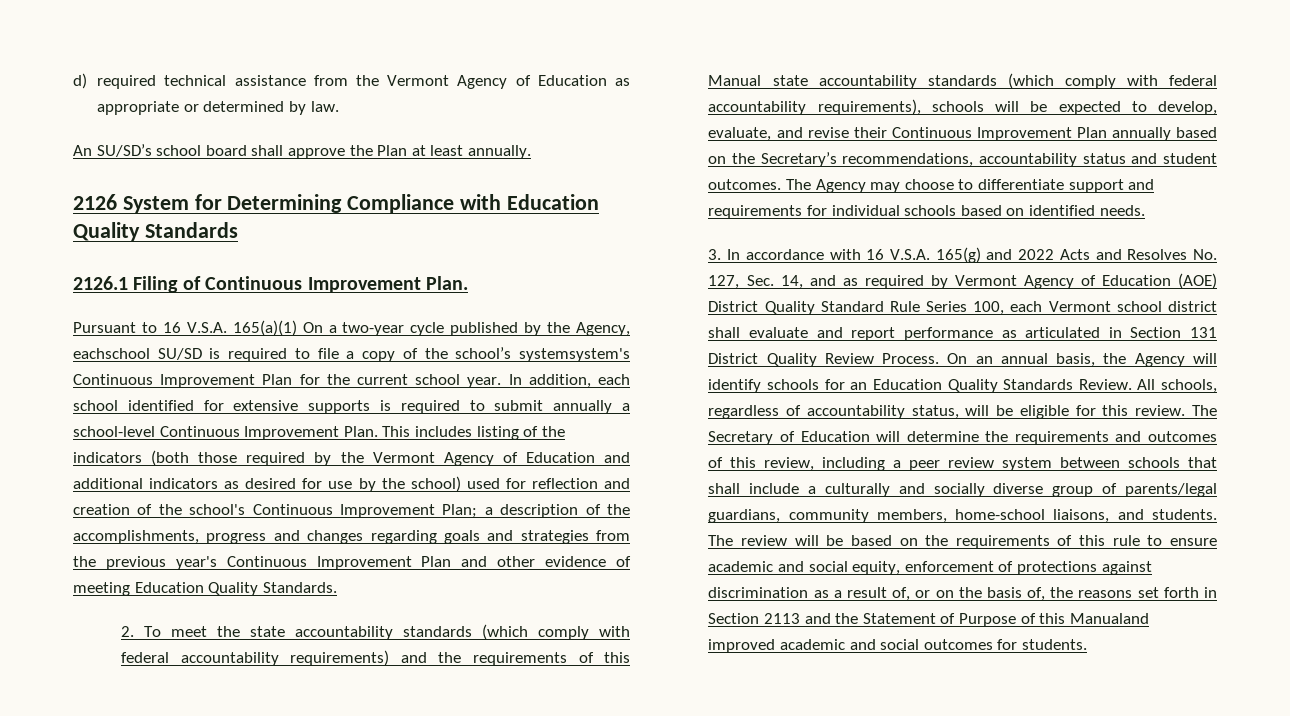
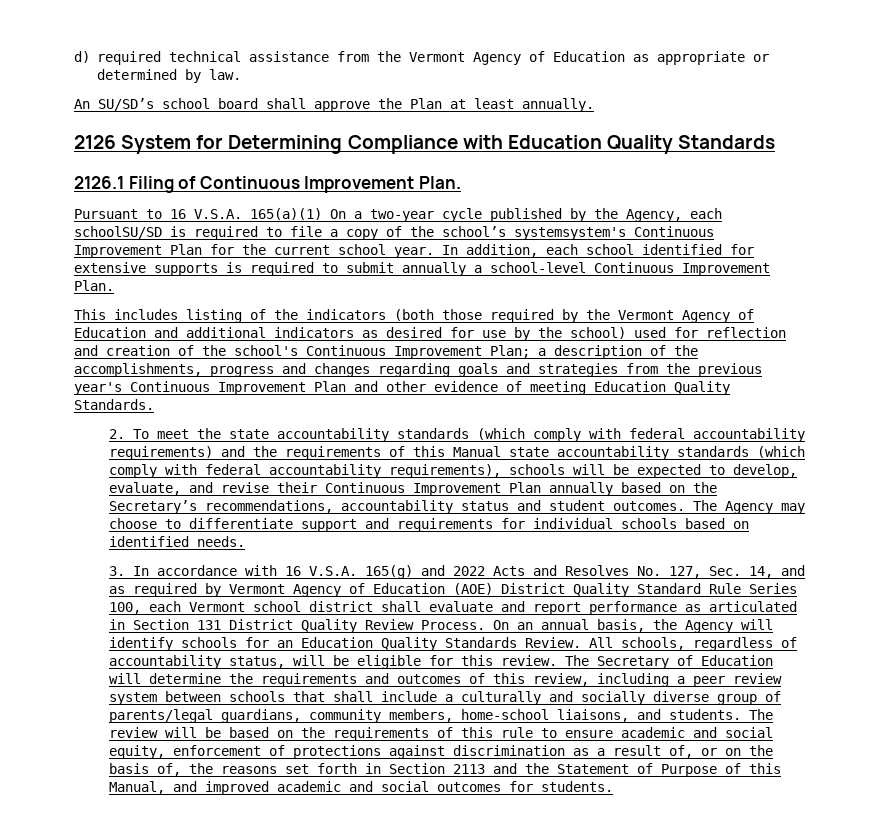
- Pursuant to 16 V.S.A. 165(a)(1) On a two-year cycle published by the Agency, eachschool SU/SD is required to file a copy of the school’s systemsystem's Continuous Improvement Plan for the current school year.
+ Pursuant to 16 V.S.A. 165(a)(1) On a two-year cycle published by the Agency, each schoolSU/SD is required to file a copy of the school’s systemsystem's Continuous Improvement Plan for the current school year.
- In addition, each school identified for extensive supports is required to submit annually a school-level Continuous Improvement Plan. This includes listing of the indicators (both those required by the Vermont Agency of Education and additional indicators as desired for use by the school) used for reflection and creation of the school's Continuous Improvement Plan;
+ In addition, each school identified for extensive supports is required to submit annually a school-level Continuous Improvement Plan.
+ This includes listing of the indicators (both those required by the Vermont Agency of Education and additional indicators as desired for use by the school) used for reflection and creation of the school's Continuous Improvement Plan;
- The review will be based on the requirements of this rule to ensure academic and social equity, enforcement of protections against discrimination as a result of, or on the basis of, the reasons set forth in Section 2113 and the Statement of Purpose of this Manualand improved academic and social outcomes for students.
+ The review will be based on the requirements of this rule to ensure academic and social equity, enforcement of protections against discrimination as a result of, or on the basis of, the reasons set forth in Section 2113 and the Statement of Purpose of this Manual, and improved academic and social outcomes for students.

